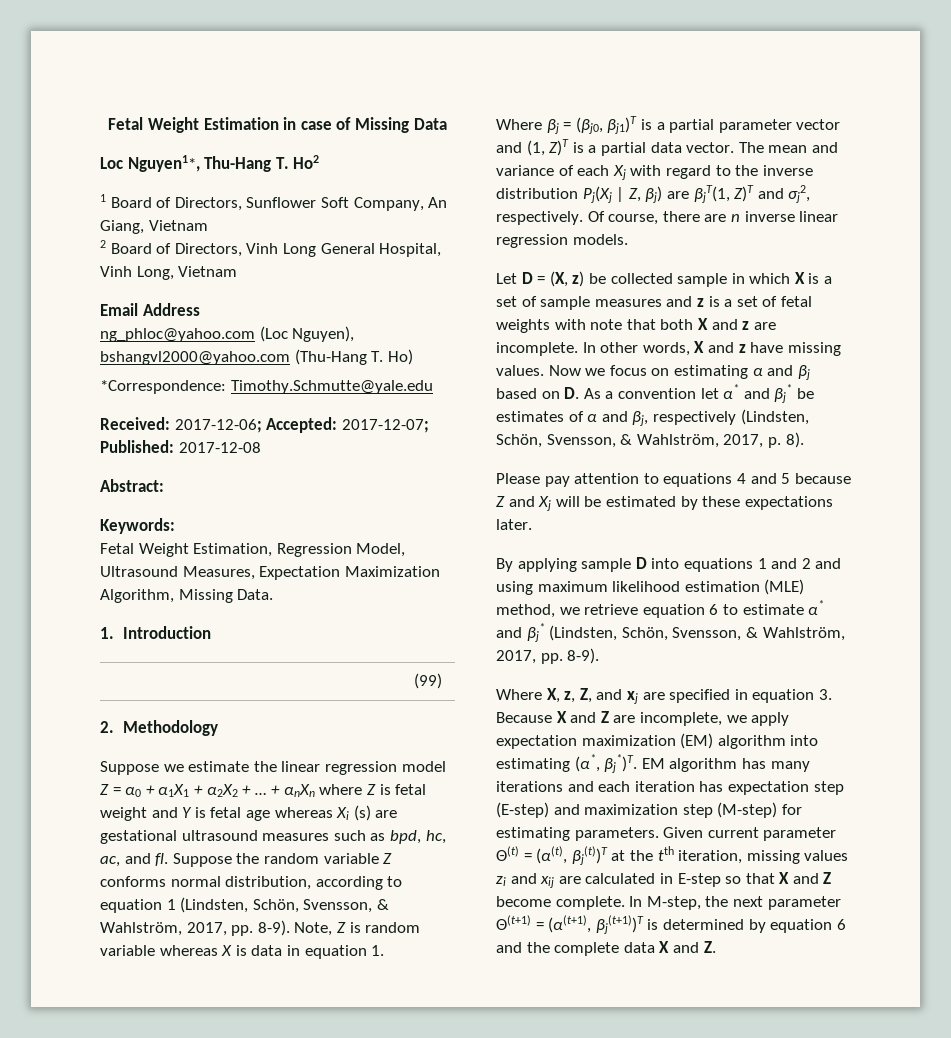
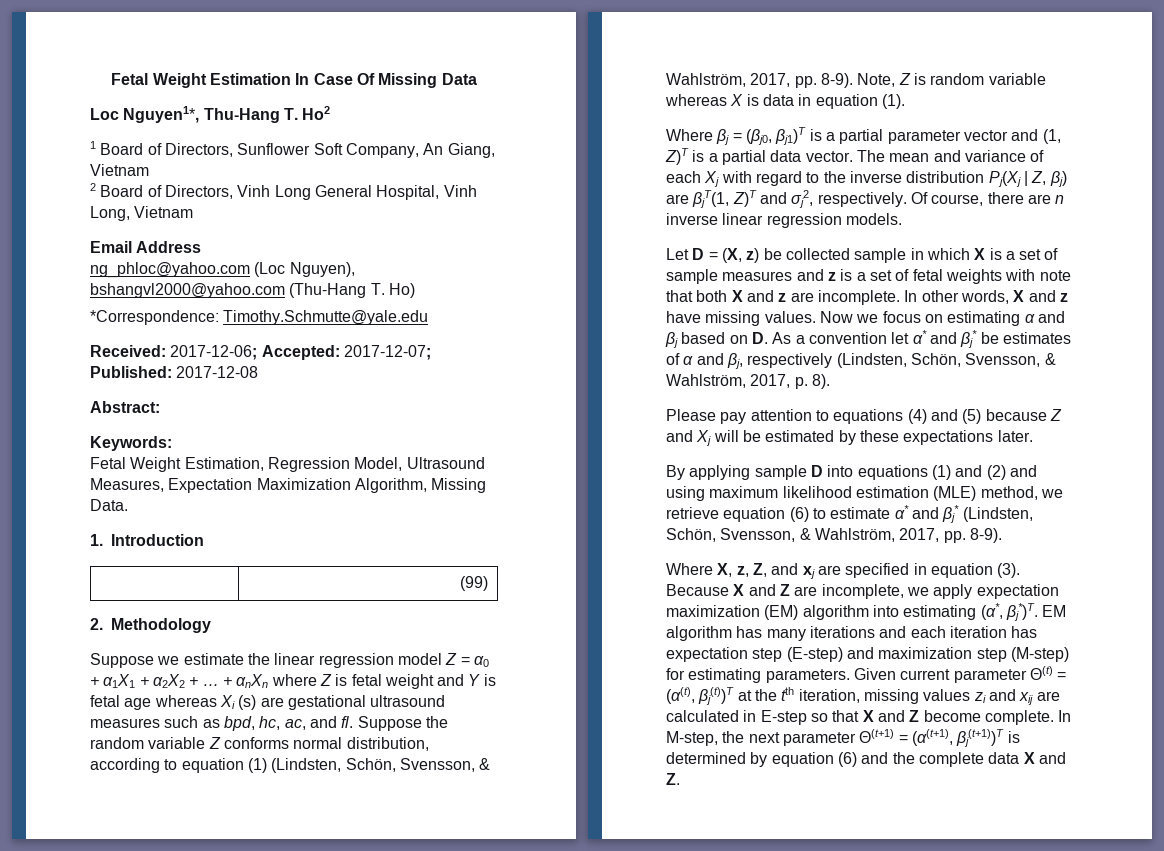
- Fetal Weight Estimation in case of Missing Data
+ Fetal Weight Estimation In Case Of Missing Data
- Suppose the random variable Z conforms normal distribution, according to equation 1 (Lindsten, Schön, Svensson, & Wahlström, 2017, pp. 8-9).
+ Suppose the random variable Z conforms normal distribution, according to equation (1) (Lindsten, Schön, Svensson, & Wahlström, 2017, pp. 8-9).
- Note, Z is random variable whereas X is data in equation 1.
+ Note, Z is random variable whereas X is data in equation (1).
- Please pay attention to equations 4 and 5 because Z and Xj will be estimated by these expectations later.
+ Please pay attention to equations (4) and (5) because Z and Xj will be estimated by these expectations later.
- By applying sample D into equations 1 and 2 and using maximum likelihood estimation (MLE) method, we retrieve equation 6 to estimate α* and βj* (Lindsten, Schön, Svensson, & Wahlström, 2017, pp. 8-9).
+ By applying sample D into equations (1) and (2) and using maximum likelihood estimation (MLE) method, we retrieve equation (6) to estimate α* and βj* (Lindsten, Schön, Svensson, & Wahlström, 2017, pp. 8-9).
- Where X, z, Z, and xj are specified in equation 3. Because X and Z are incomplete, we apply expectation maximization (EM) algorithm into estimating (α*, βj*)T.
+ Where X, z, Z, and xj are specified in equation (3). Because X and Z are incomplete, we apply expectation maximization (EM) algorithm into estimating (α*, βj*)T.
- In M-step, the next parameter Θ(t+1) = (α(t+1), βj(t+1))T is determined by equation 6 and the complete data X and Z.
+ In M-step, the next parameter Θ(t+1) = (α(t+1), βj(t+1))T is determined by equation (6) and the complete data X and Z.

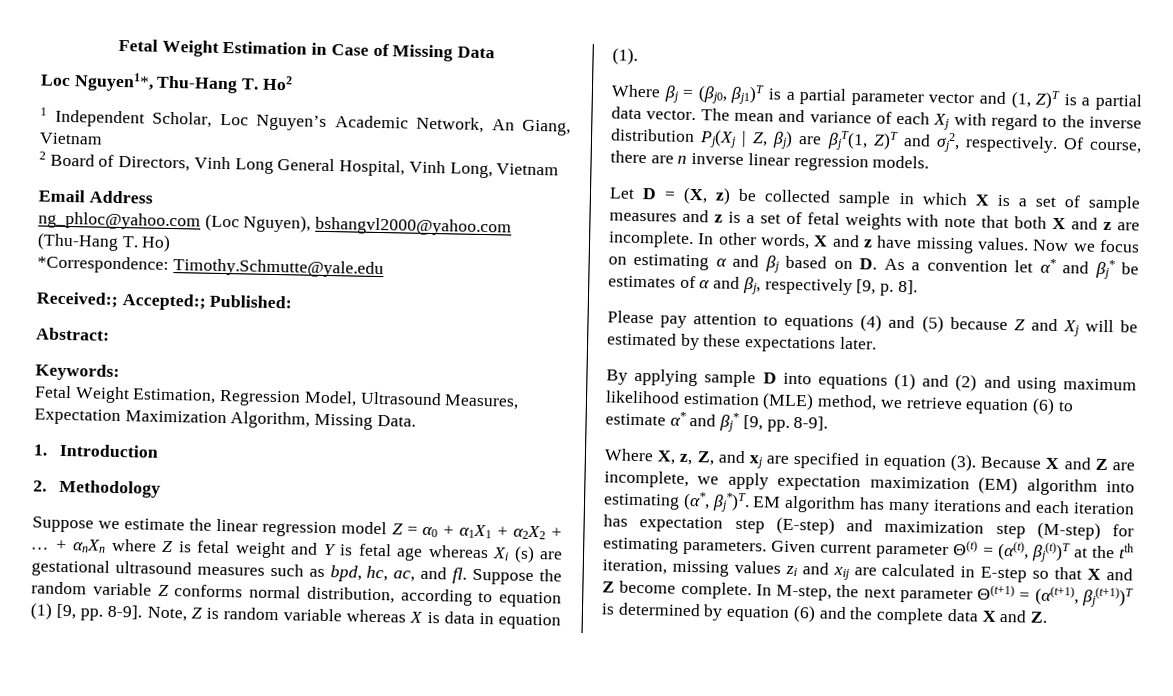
- Fetal Weight Estimation In Case Of Missing Data
+ Fetal Weight Estimation in Case of Missing Data
- 1 Board of Directors, Sunflower Soft Company, An Giang, Vietnam
+ 1 Independent Scholar, Loc Nguyen’s Academic Network, An Giang, Vietnam
- Received: 2017-12-06; Accepted: 2017-12-07; Published: 2017-12-08
+ Received:; Accepted:; Published:
- | (99)
- Suppose the random variable Z conforms normal distribution, according to equation (1) (Lindsten, Schön, Svensson, & Wahlström, 2017, pp. 8-9).
+ Suppose the random variable Z conforms normal distribution, according to equation (1) [9, pp. 8-9].
- Now we focus on estimating α and βj based on D. As a convention let α* and βj* be estimates of α and βj, respectively (Lindsten, Schön, Svensson, & Wahlström, 2017, p. 8).
+ Now we focus on estimating α and βj based on D. As a convention let α* and βj* be estimates of α and βj, respectively [9, p. 8].
- By applying sample D into equations (1) and (2) and using maximum likelihood estimation (MLE) method, we retrieve equation (6) to estimate α* and βj* (Lindsten, Schön, Svensson, & Wahlström, 2017, pp. 8-9).
+ By applying sample D into equations (1) and (2) and using maximum likelihood estimation (MLE) method, we retrieve equation (6) to estimate α* and βj* [9, pp. 8-9].

